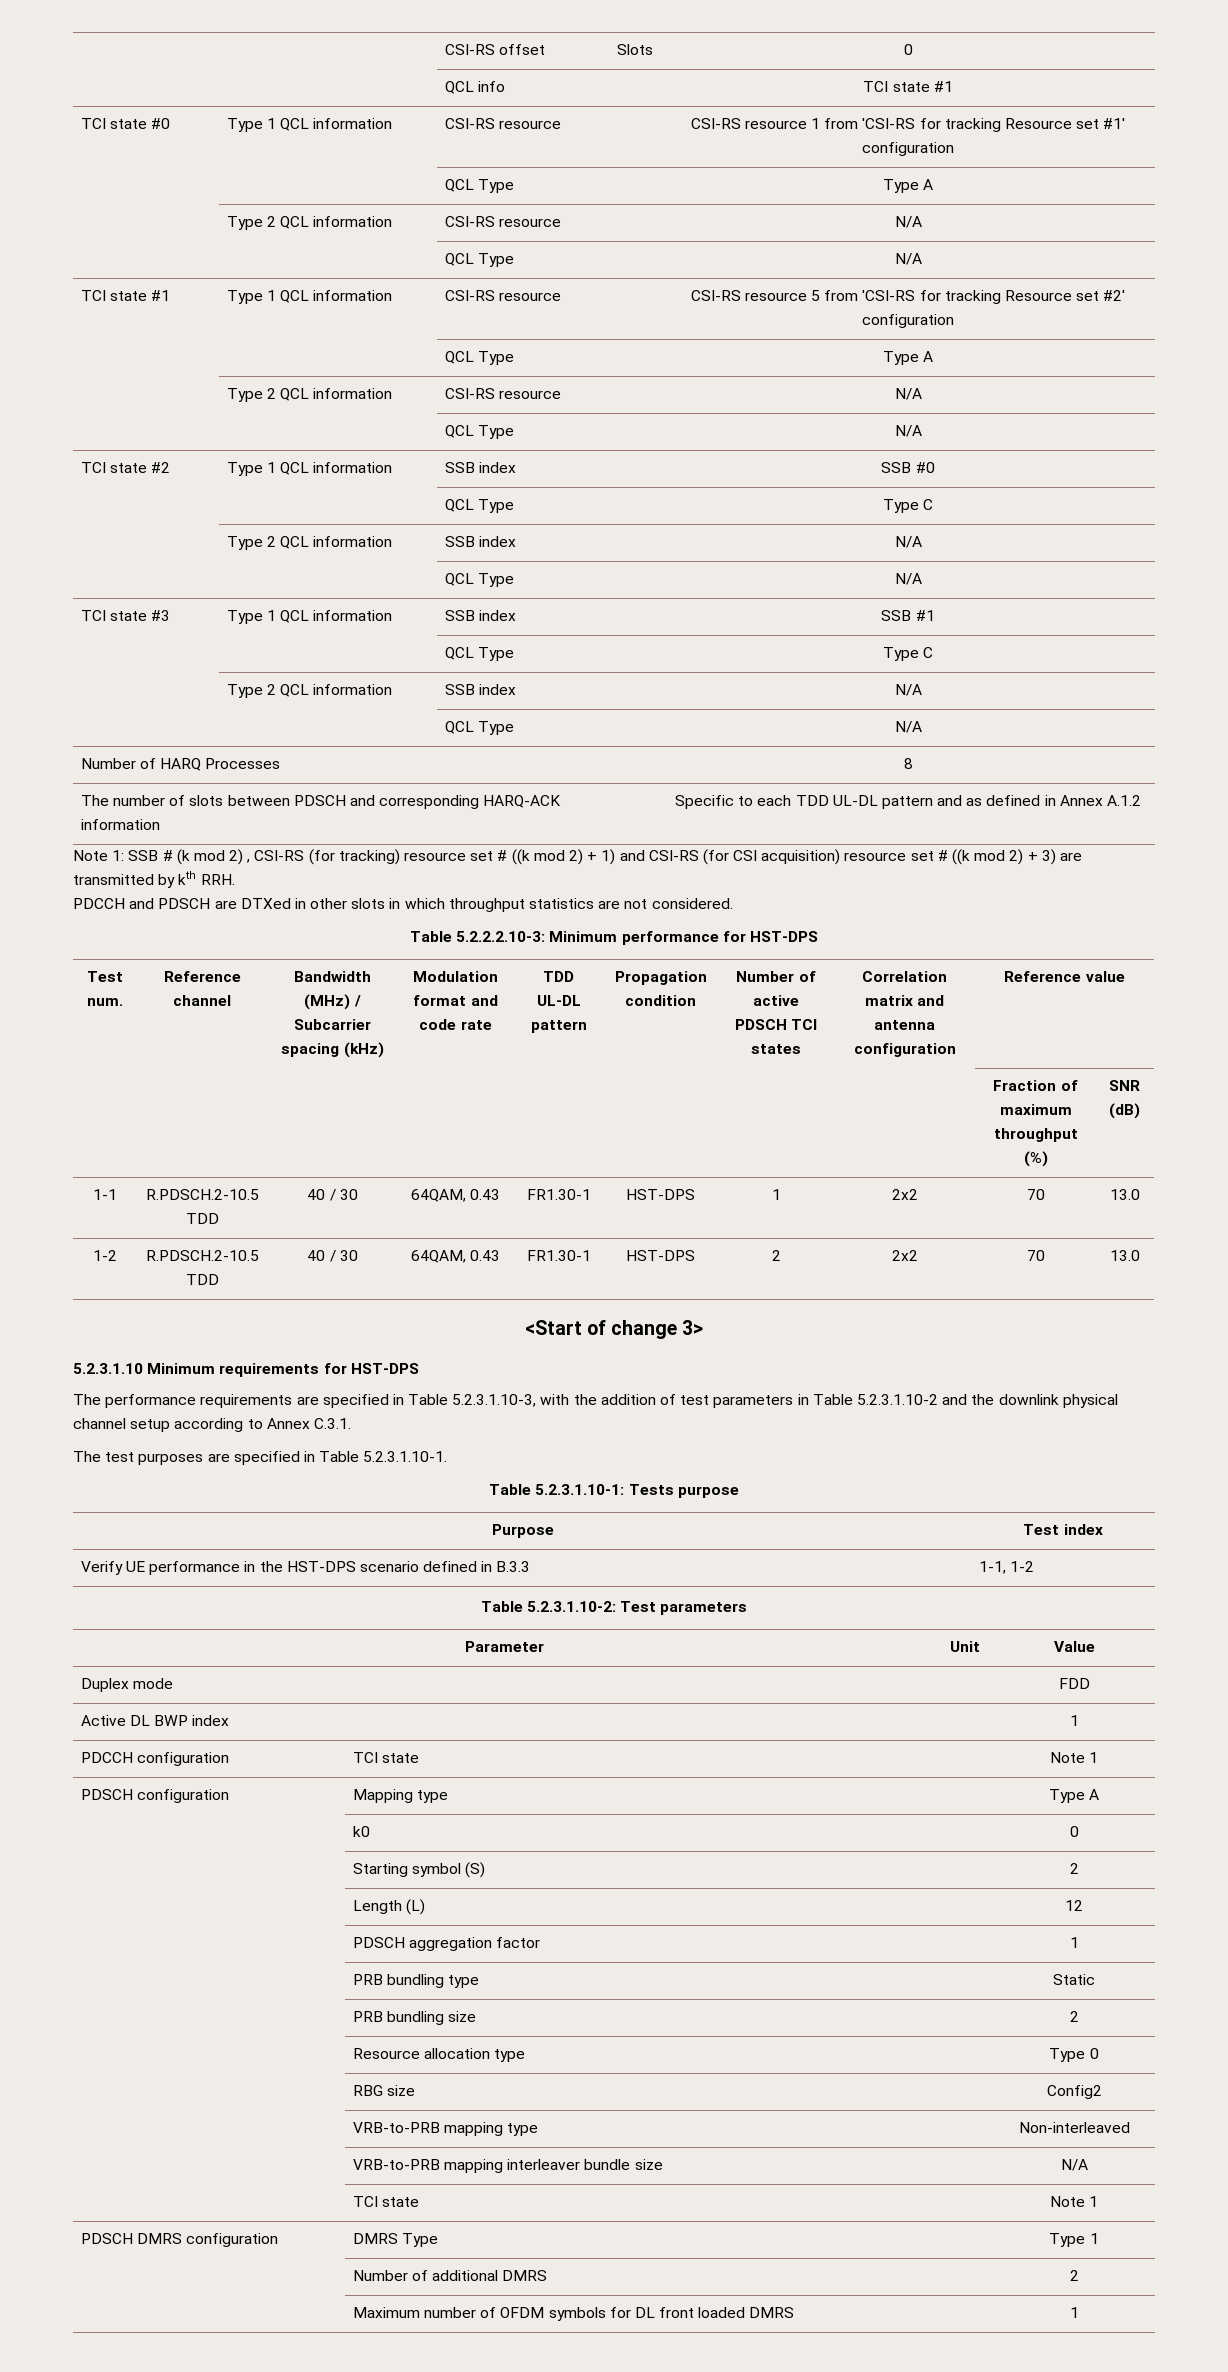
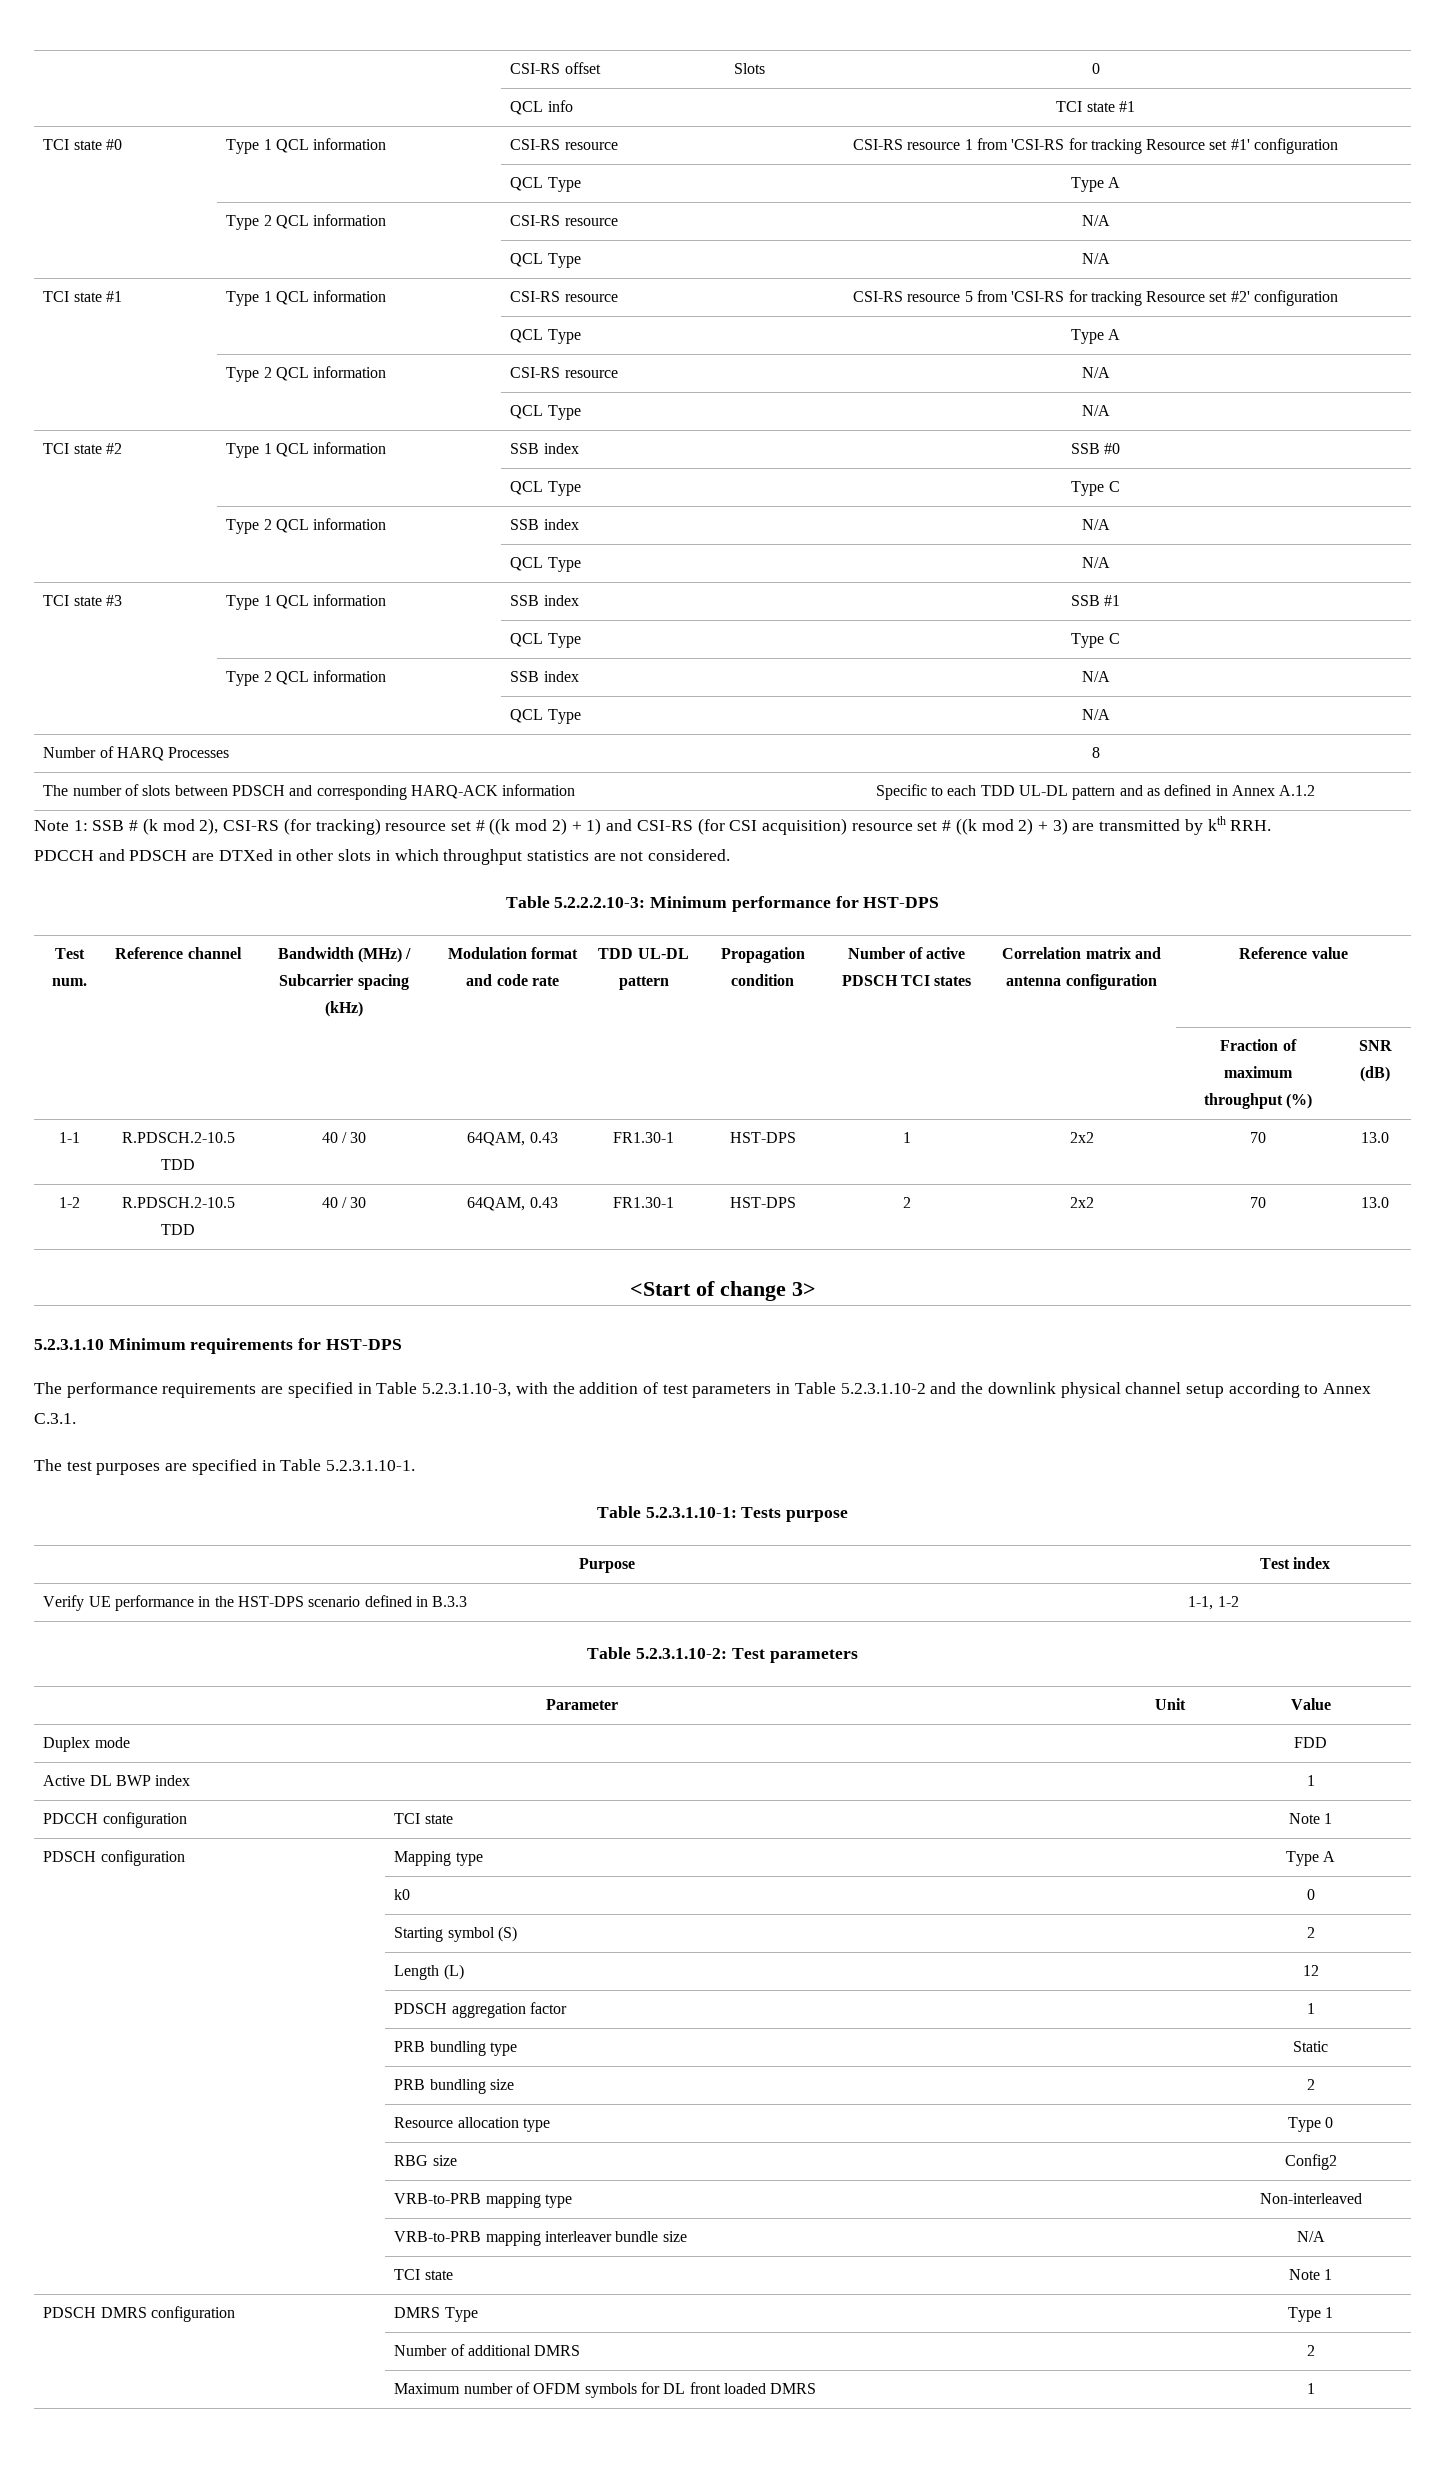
- Note 1: SSB # (k mod 2) , CSI-RS (for tracking) resource set # ((k mod 2) + 1) and CSI-RS (for CSI acquisition) resource set # ((k mod 2) + 3) are transmitted by kth RRH.
+ Note 1: SSB # (k mod 2), CSI-RS (for tracking) resource set # ((k mod 2) + 1) and CSI-RS (for CSI acquisition) resource set # ((k mod 2) + 3) are transmitted by kth RRH.

